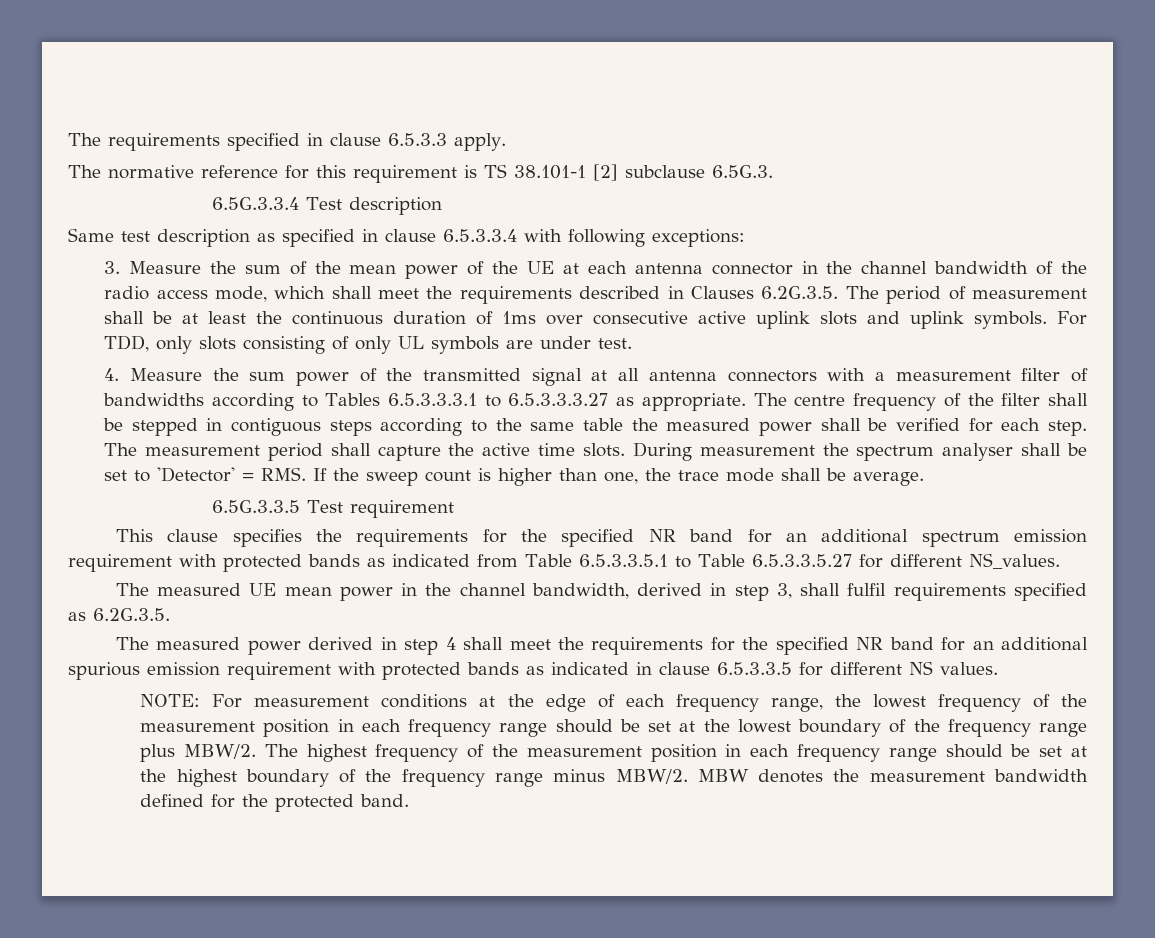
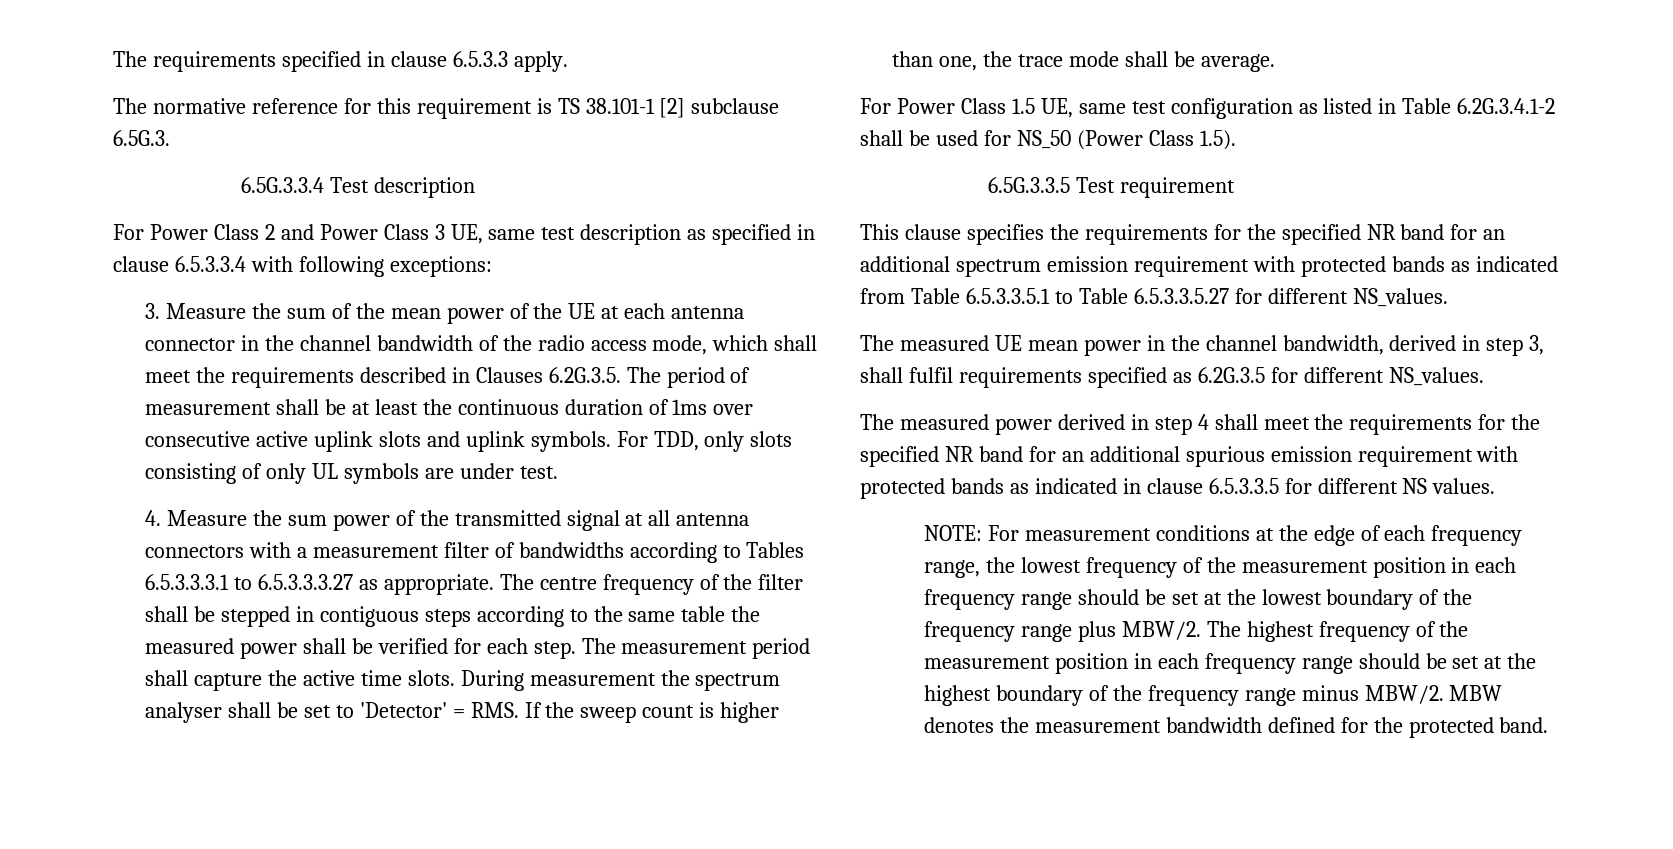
- Same test description as specified in clause 6.5.3.3.4 with following exceptions:
+ For Power Class 2 and Power Class 3 UE, same test description as specified in clause 6.5.3.3.4 with following exceptions:
+ For Power Class 1.5 UE, same test configuration as listed in Table 6.2G.3.4.1-2 shall be used for NS_50 (Power Class 1.5).
- The measured UE mean power in the channel bandwidth, derived in step 3, shall fulfil requirements specified as 6.2G.3.5.
+ The measured UE mean power in the channel bandwidth, derived in step 3, shall fulfil requirements specified as 6.2G.3.5 for different NS_values.

